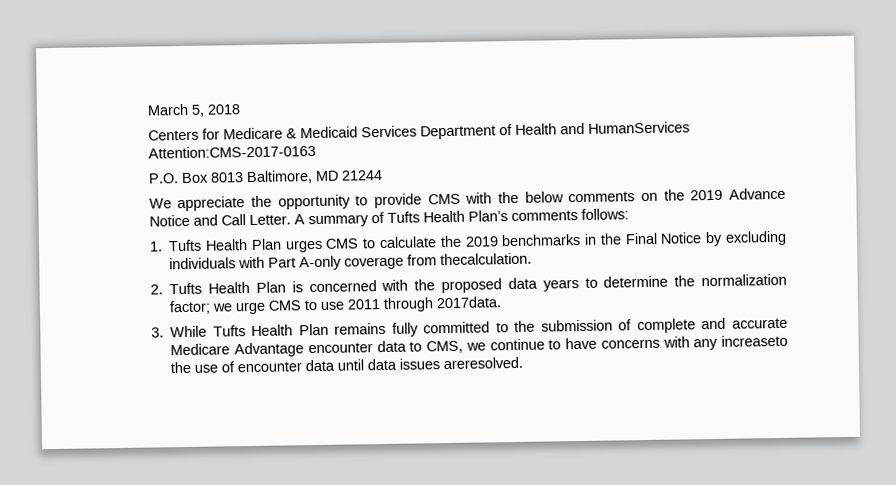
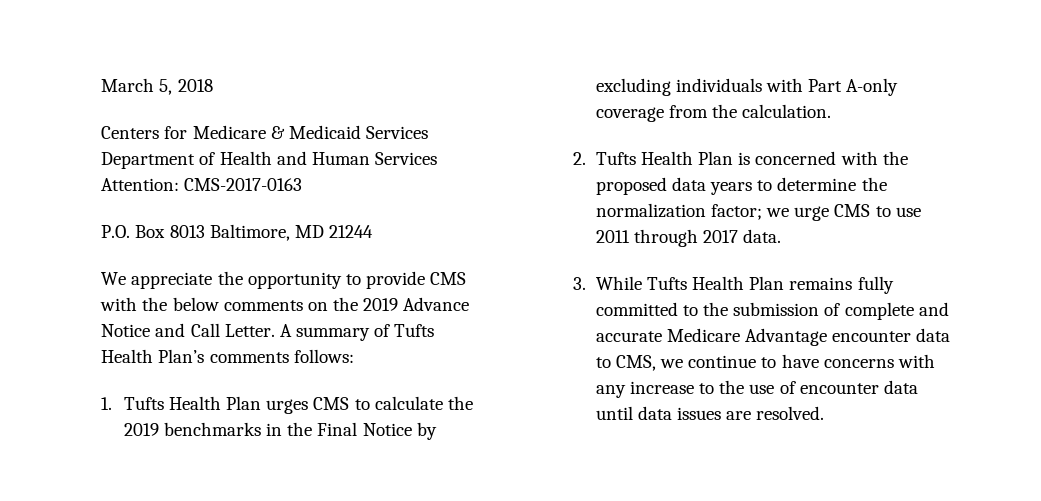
- Centers for Medicare & Medicaid Services Department of Health and HumanServices Attention:CMS-2017-0163
+ Centers for Medicare & Medicaid Services Department of Health and Human Services Attention: CMS-2017-0163
- 1. Tufts Health Plan urges CMS to calculate the 2019 benchmarks in the Final Notice by excluding individuals with Part A-only coverage from thecalculation.
+ 1. Tufts Health Plan urges CMS to calculate the 2019 benchmarks in the Final Notice by excluding individuals with Part A-only coverage from the calculation.
- 2. Tufts Health Plan is concerned with the proposed data years to determine the normalization factor; we urge CMS to use 2011 through 2017data.
+ 2. Tufts Health Plan is concerned with the proposed data years to determine the normalization factor; we urge CMS to use 2011 through 2017 data.
- 3. While Tufts Health Plan remains fully committed to the submission of complete and accurate Medicare Advantage encounter data to CMS, we continue to have concerns with any increaseto the use of encounter data until data issues areresolved.
+ 3. While Tufts Health Plan remains fully committed to the submission of complete and accurate Medicare Advantage encounter data to CMS, we continue to have concerns with any increase to the use of encounter data until data issues are resolved.

